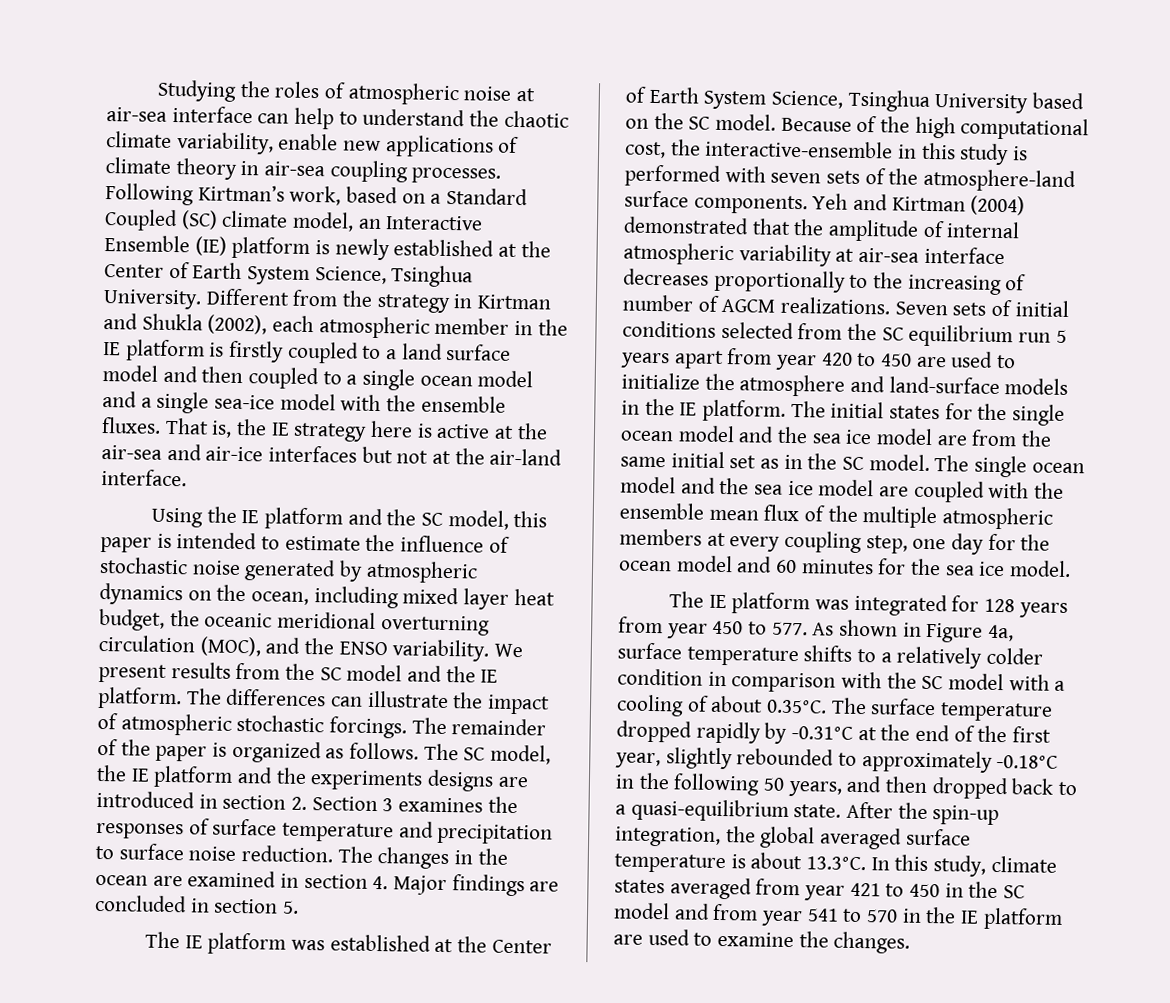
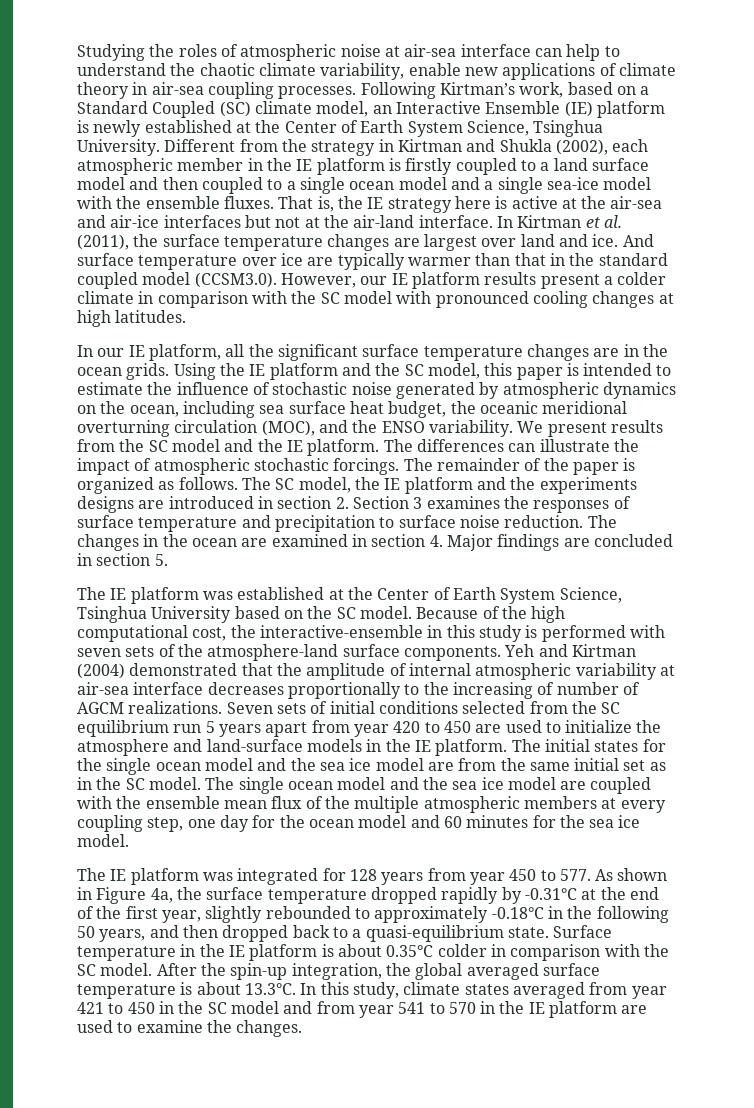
- That is, the IE strategy here is active at the air-sea and air-ice interfaces but not at the air-land interface.
- Using the IE platform and the SC model, this paper is intended to estimate the influence of stochastic noise generated by atmospheric dynamics on the ocean, including mixed layer heat budget, the oceanic meridional overturning circulation (MOC), and the ENSO variability.
+ That is, the IE strategy here is active at the air-sea and air-ice interfaces but not at the air-land interface. In Kirtman et al. (2011), the surface temperature changes are largest over land and ice. And surface temperature over ice are typically warmer than that in the standard coupled model (CCSM3.0). However, our IE platform results present a colder climate in comparison with the SC model with pronounced cooling changes at high latitudes.
+ In our IE platform, all the significant surface temperature changes are in the ocean grids. Using the IE platform and the SC model, this paper is intended to estimate the influence of stochastic noise generated by atmospheric dynamics on the ocean, including sea surface heat budget, the oceanic meridional overturning circulation (MOC), and the ENSO variability.
- The IE platform was integrated for 128 years from year 450 to 577. As shown in Figure 4a, surface temperature shifts to a relatively colder condition in comparison with the SC model with a cooling of about 0.35°C. The surface temperature dropped rapidly by -0.31°C at the end of the first year, slightly rebounded to approximately -0.18°C in the following 50 years, and then dropped back to a quasi-equilibrium state.
+ The IE platform was integrated for 128 years from year 450 to 577. As shown in Figure 4a, the surface temperature dropped rapidly by -0.31°C at the end of the first year, slightly rebounded to approximately -0.18°C in the following 50 years, and then dropped back to a quasi-equilibrium state.
+ Surface temperature in the IE platform is about 0.35°C colder in comparison with the SC model.

